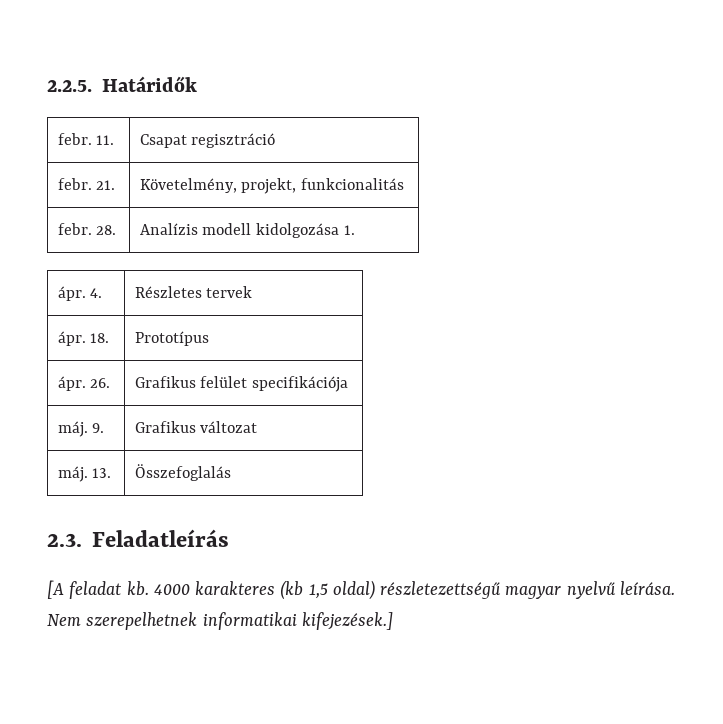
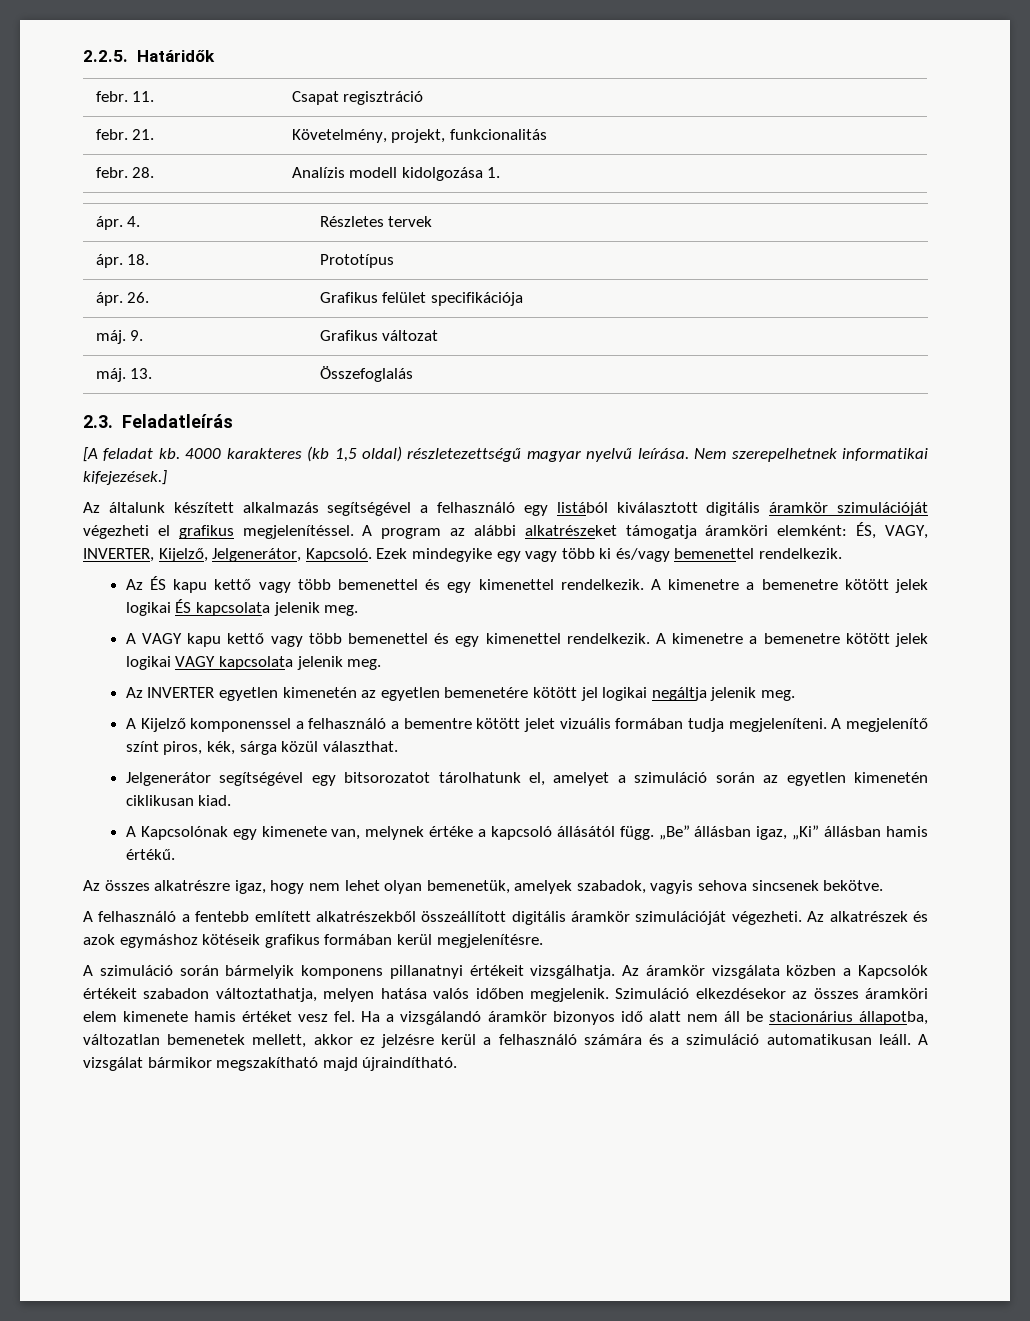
+ Az általunk készített alkalmazás segítségével a felhasználó egy listából kiválasztott digitális áramkör szimulációját végezheti el grafikus megjelenítéssel. A program az alábbi alkatrészeket támogatja áramköri elemként: ÉS, VAGY, INVERTER, Kijelző, Jelgenerátor, Kapcsoló. Ezek mindegyike egy vagy több ki és/vagy bemenettel rendelkezik.
+ Az ÉS kapu kettő vagy több bemenettel és egy kimenettel rendelkezik. A kimenetre a bemenetre kötött jelek logikai ÉS kapcsolata jelenik meg.
+ A VAGY kapu kettő vagy több bemenettel és egy kimenettel rendelkezik. A kimenetre a bemenetre kötött jelek logikai VAGY kapcsolata jelenik meg.
+ Az INVERTER egyetlen kimenetén az egyetlen bemenetére kötött jel logikai negáltja jelenik meg.
+ A Kijelző komponenssel a felhasználó a bementre kötött jelet vizuális formában tudja megjeleníteni. A megjelenítő színt piros, kék, sárga közül választhat.
+ Jelgenerátor segítségével egy bitsorozatot tárolhatunk el, amelyet a szimuláció során az egyetlen kimenetén ciklikusan kiad.
+ A Kapcsolónak egy kimenete van, melynek értéke a kapcsoló állásától függ. „Be” állásban igaz, „Ki” állásban hamis értékű.
+ Az összes alkatrészre igaz, hogy nem lehet olyan bemenetük, amelyek szabadok, vagyis sehova sincsenek bekötve.
+ A felhasználó a fentebb említett alkatrészekből összeállított digitális áramkör szimulációját végezheti. Az alkatrészek és azok egymáshoz kötéseik grafikus formában kerül megjelenítésre.
+ A szimuláció során bármelyik komponens pillanatnyi értékeit vizsgálhatja. Az áramkör vizsgálata közben a Kapcsolók értékeit szabadon változtathatja, melyen hatása valós időben megjelenik. Szimuláció elkezdésekor az összes áramköri elem kimenete hamis értéket vesz fel. Ha a vizsgálandó áramkör bizonyos idő alatt nem áll be stacionárius állapotba, változatlan bemenetek mellett, akkor ez jelzésre kerül a felhasználó számára és a szimuláció automatikusan leáll. A vizsgálat bármikor megszakítható majd újraindítható.

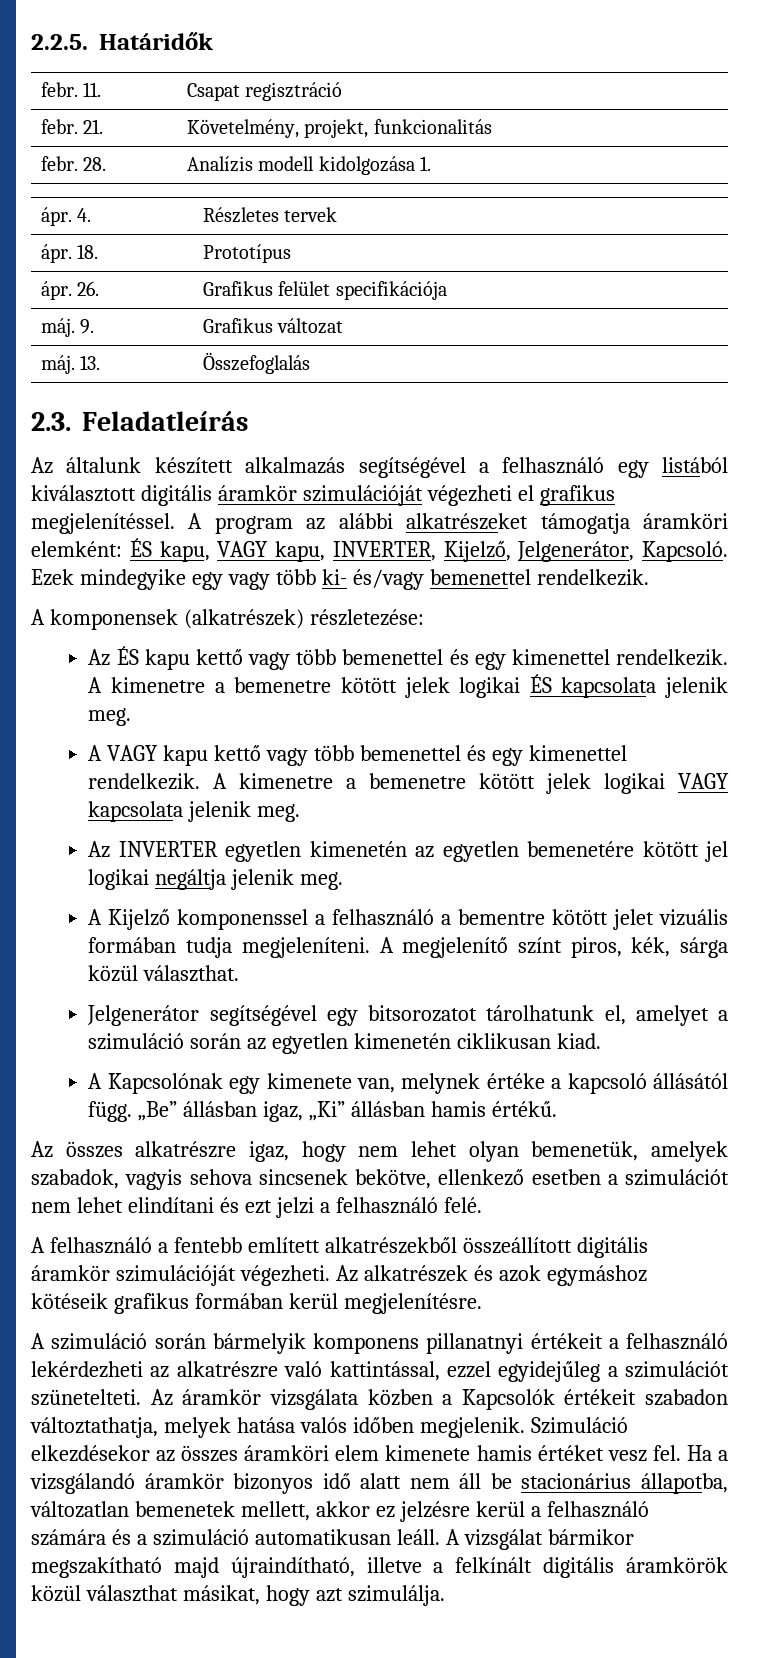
- [A feladat kb. 4000 karakteres (kb 1,5 oldal) részletezettségű magyar nyelvű leírása. Nem szerepelhetnek informatikai kifejezések.]
- A program az alábbi alkatrészeket támogatja áramköri elemként: ÉS, VAGY, INVERTER, Kijelző, Jelgenerátor, Kapcsoló.
+ A program az alábbi alkatrészeket támogatja áramköri elemként: ÉS kapu, VAGY kapu, INVERTER, Kijelző, Jelgenerátor, Kapcsoló.
- Ezek mindegyike egy vagy több ki és/vagy bemenettel rendelkezik.
+ Ezek mindegyike egy vagy több ki- és/vagy bemenettel rendelkezik.
+ A komponensek (alkatrészek) részletezése:
- Az összes alkatrészre igaz, hogy nem lehet olyan bemenetük, amelyek szabadok, vagyis sehova sincsenek bekötve.
+ Az összes alkatrészre igaz, hogy nem lehet olyan bemenetük, amelyek szabadok, vagyis sehova sincsenek bekötve, ellenkező esetben a szimulációt nem lehet elindítani és ezt jelzi a felhasználó felé.
- A szimuláció során bármelyik komponens pillanatnyi értékeit vizsgálhatja.
+ A szimuláció során bármelyik komponens pillanatnyi értékeit a felhasználó lekérdezheti az alkatrészre való kattintással, ezzel egyidejűleg a szimulációt szünetelteti.
- Az áramkör vizsgálata közben a Kapcsolók értékeit szabadon változtathatja, melyen hatása valós időben megjelenik.
+ Az áramkör vizsgálata közben a Kapcsolók értékeit szabadon változtathatja, melyek hatása valós időben megjelenik.
- A vizsgálat bármikor megszakítható majd újraindítható.
+ A vizsgálat bármikor megszakítható majd újraindítható, illetve a felkínált digitális áramkörök közül választhat másikat, hogy azt szimulálja.

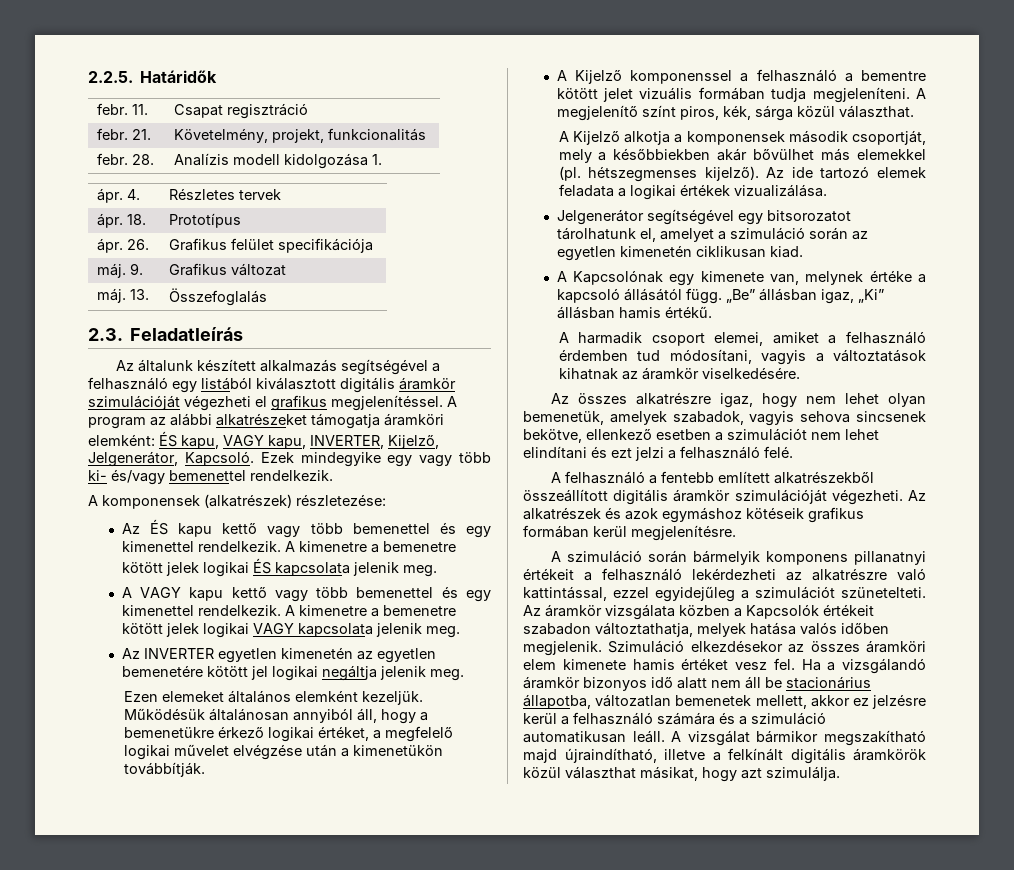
+ Ezen elemeket általános elemként kezeljük. Működésük általánosan annyiból áll, hogy a bemenetükre érkező logikai értéket, a megfelelő logikai művelet elvégzése után a kimenetükön továbbítják.
+ A Kijelző alkotja a komponensek második csoportját, mely a későbbiekben akár bővülhet más elemekkel (pl. hétszegmenses kijelző). Az ide tartozó elemek feladata a logikai értékek vizualizálása.
+ A harmadik csoport elemei, amiket a felhasználó érdemben tud módosítani, vagyis a változtatások kihatnak az áramkör viselkedésére.

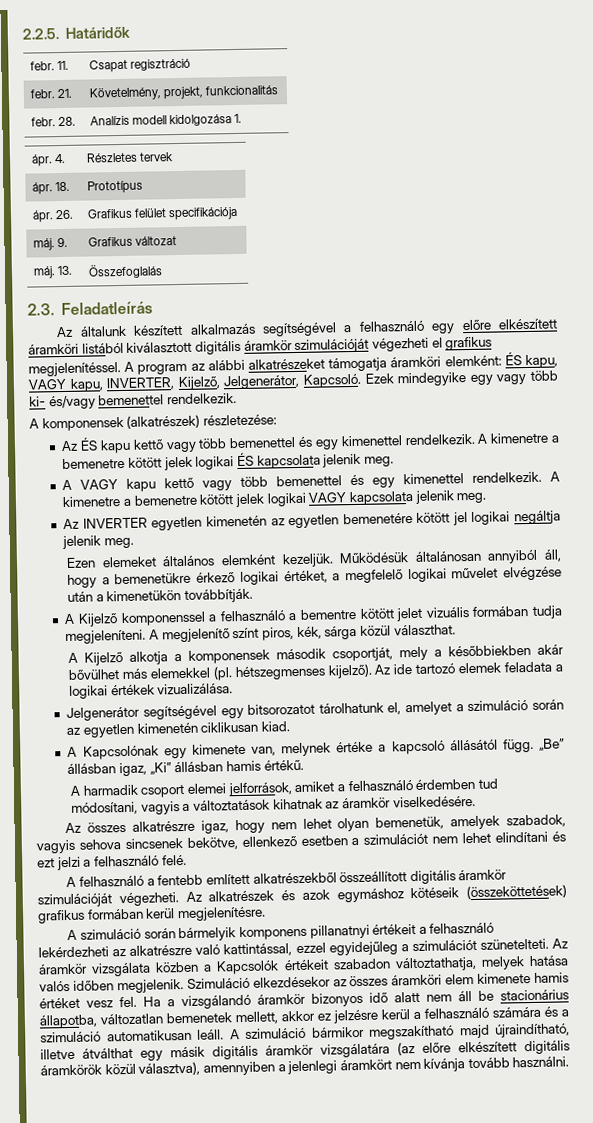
- Az általunk készített alkalmazás segítségével a felhasználó egy listából kiválasztott digitális áramkör szimulációját végezheti el grafikus megjelenítéssel.
+ Az általunk készített alkalmazás segítségével a felhasználó egy előre elkészített áramköri listából kiválasztott digitális áramkör szimulációját végezheti el grafikus megjelenítéssel.
- A harmadik csoport elemei, amiket a felhasználó érdemben tud módosítani, vagyis a változtatások kihatnak az áramkör viselkedésére.
+ A harmadik csoport elemei jelforrások, amiket a felhasználó érdemben tud módosítani, vagyis a változtatások kihatnak az áramkör viselkedésére.
- Az alkatrészek és azok egymáshoz kötéseik grafikus formában kerül megjelenítésre.
+ Az alkatrészek és azok egymáshoz kötéseik (összeköttetések) grafikus formában kerül megjelenítésre.
- A vizsgálat bármikor megszakítható majd újraindítható, illetve a felkínált digitális áramkörök közül választhat másikat, hogy azt szimulálja.
+ A szimuláció bármikor megszakítható majd újraindítható, illetve átválthat egy másik digitális áramkör vizsgálatára (az előre elkészített digitális áramkörök közül választva), amennyiben a jelenlegi áramkört nem kívánja tovább használni.

